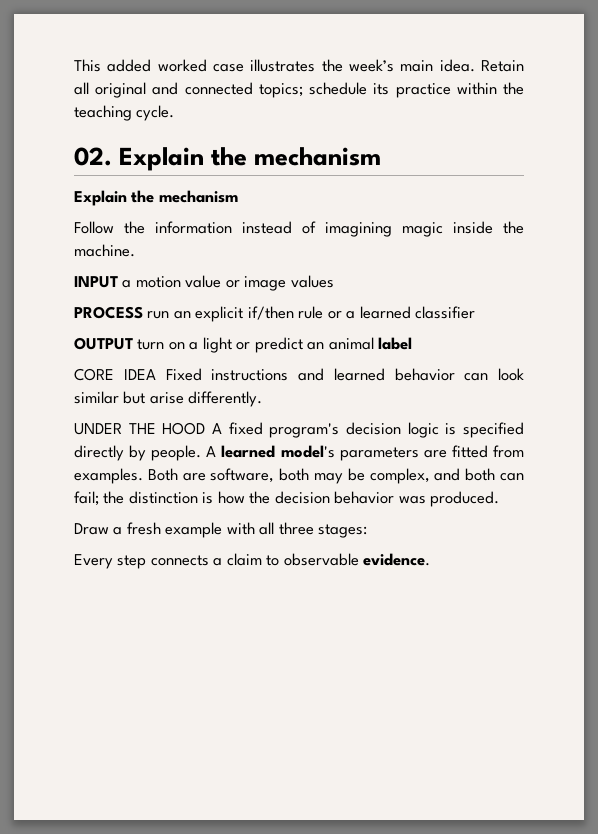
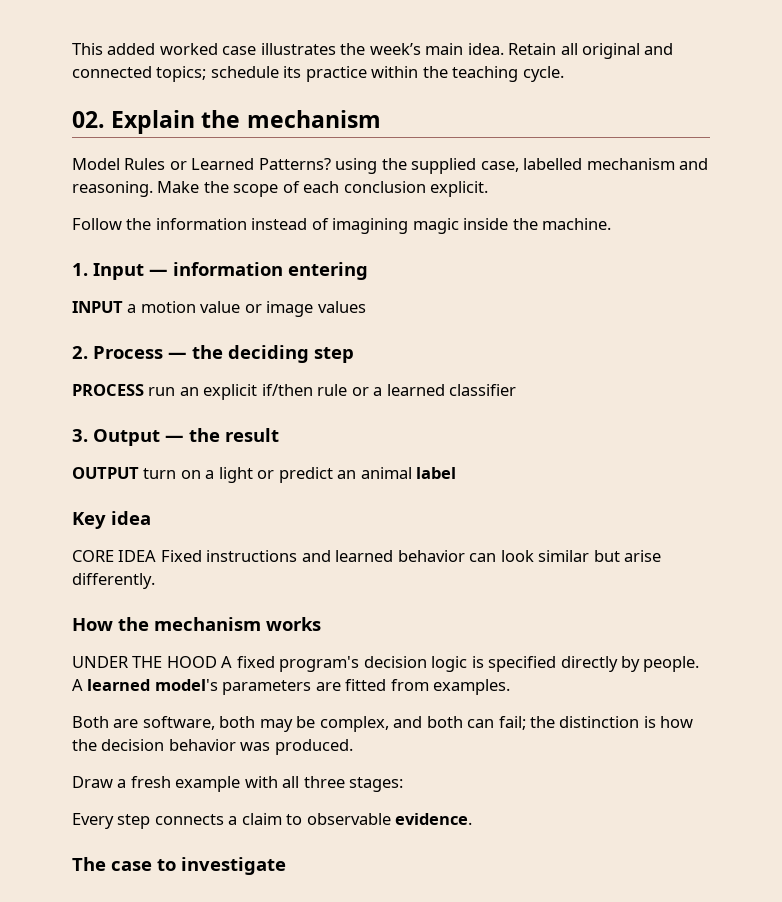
  02. Explain the mechanism
- Explain the mechanism
+ Model Rules or Learned Patterns? using the supplied case, labelled mechanism and reasoning. Make the scope of each conclusion explicit.
+ 1. Input — information entering
+ 2. Process — the deciding step
+ 3. Output — the result
+ Key idea
+ How the mechanism works
- A learned model's parameters are fitted from examples. Both are software, both may be complex, and both can fail; the distinction is how the decision behavior was produced.
+ A learned model's parameters are fitted from examples.
+ Both are software, both may be complex, and both can fail; the distinction is how the decision behavior was produced.
+ The case to investigate

